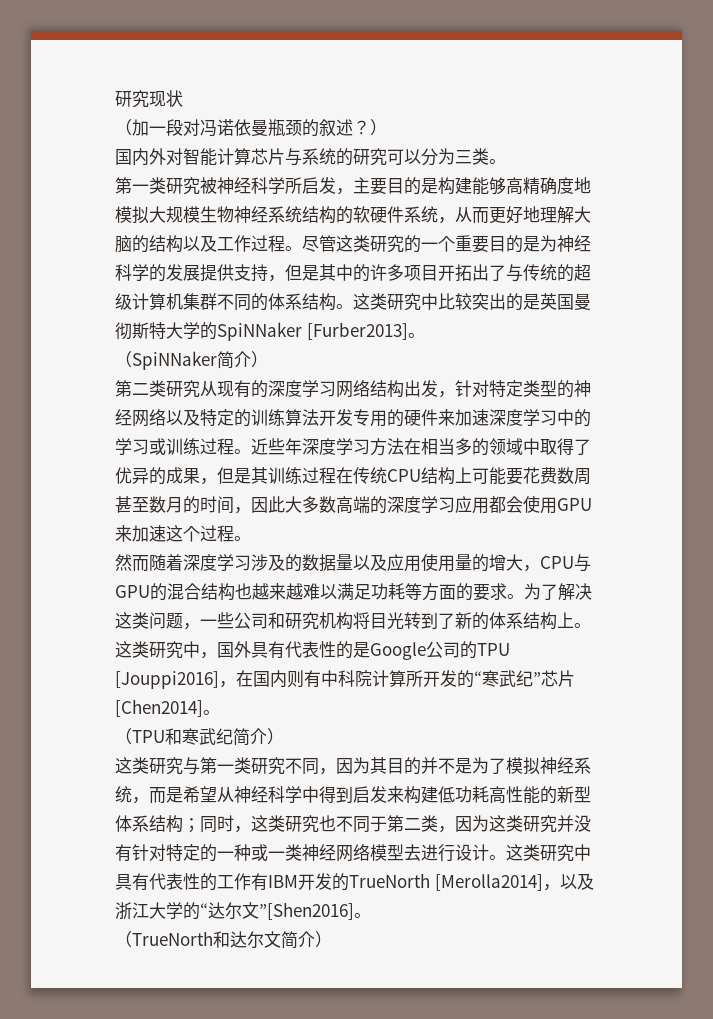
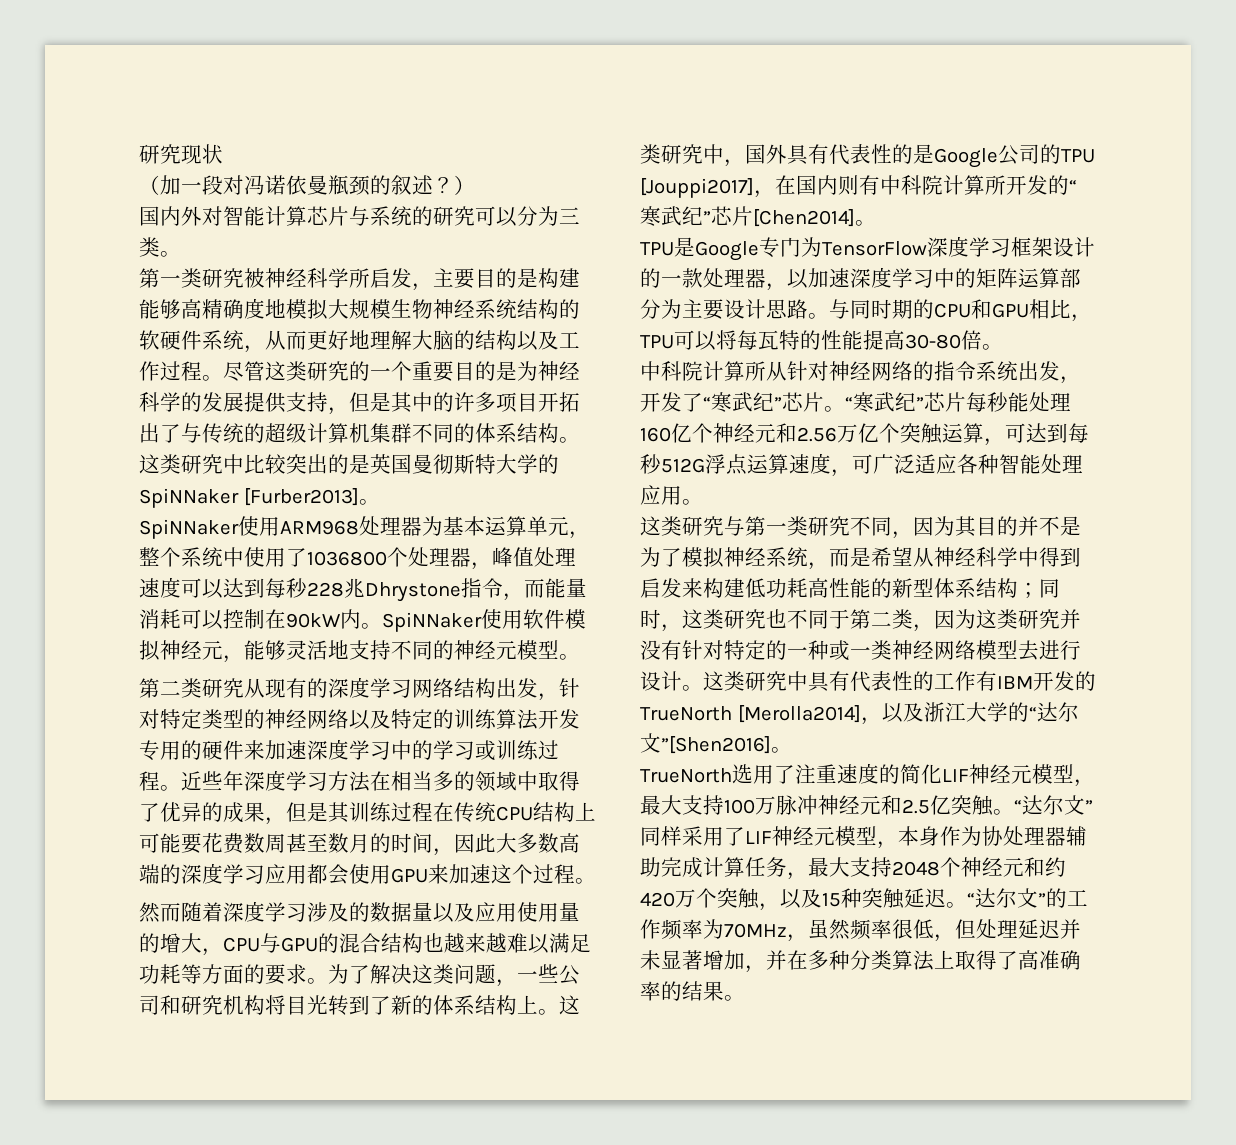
- （SpiNNaker简介）
+ SpiNNaker使用ARM968处理器为基本运算单元，整个系统中使用了1036800个处理器，峰值处理速度可以达到每秒228兆Dhrystone指令，而能量消耗可以控制在90kW内。SpiNNaker使用软件模拟神经元，能够灵活地支持不同的神经元模型。
- 这类研究中，国外具有代表性的是Google公司的TPU [Jouppi2016]，在国内则有中科院计算所开发的“寒武纪”芯片[Chen2014]。
+ 这类研究中，国外具有代表性的是Google公司的TPU [Jouppi2017]，在国内则有中科院计算所开发的“寒武纪”芯片[Chen2014]。
- （TPU和寒武纪简介）
+ TPU是Google专门为TensorFlow深度学习框架设计的一款处理器，以加速深度学习中的矩阵运算部分为主要设计思路。与同时期的CPU和GPU相比，TPU可以将每瓦特的性能提高30-80倍。
+ 中科院计算所从针对神经网络的指令系统出发，开发了“寒武纪”芯片。“寒武纪”芯片每秒能处理160亿个神经元和2.56万亿个突触运算，可达到每秒512G浮点运算速度，可广泛适应各种智能处理应用。
- （TrueNorth和达尔文简介）
+ TrueNorth选用了注重速度的简化LIF神经元模型，最大支持100万脉冲神经元和2.5亿突触。“达尔文”同样采用了LIF神经元模型，本身作为协处理器辅助完成计算任务，最大支持2048个神经元和约420万个突触，以及15种突触延迟。“达尔文”的工作频率为70MHz，虽然频率很低，但处理延迟并未显著增加，并在多种分类算法上取得了高准确率的结果。

